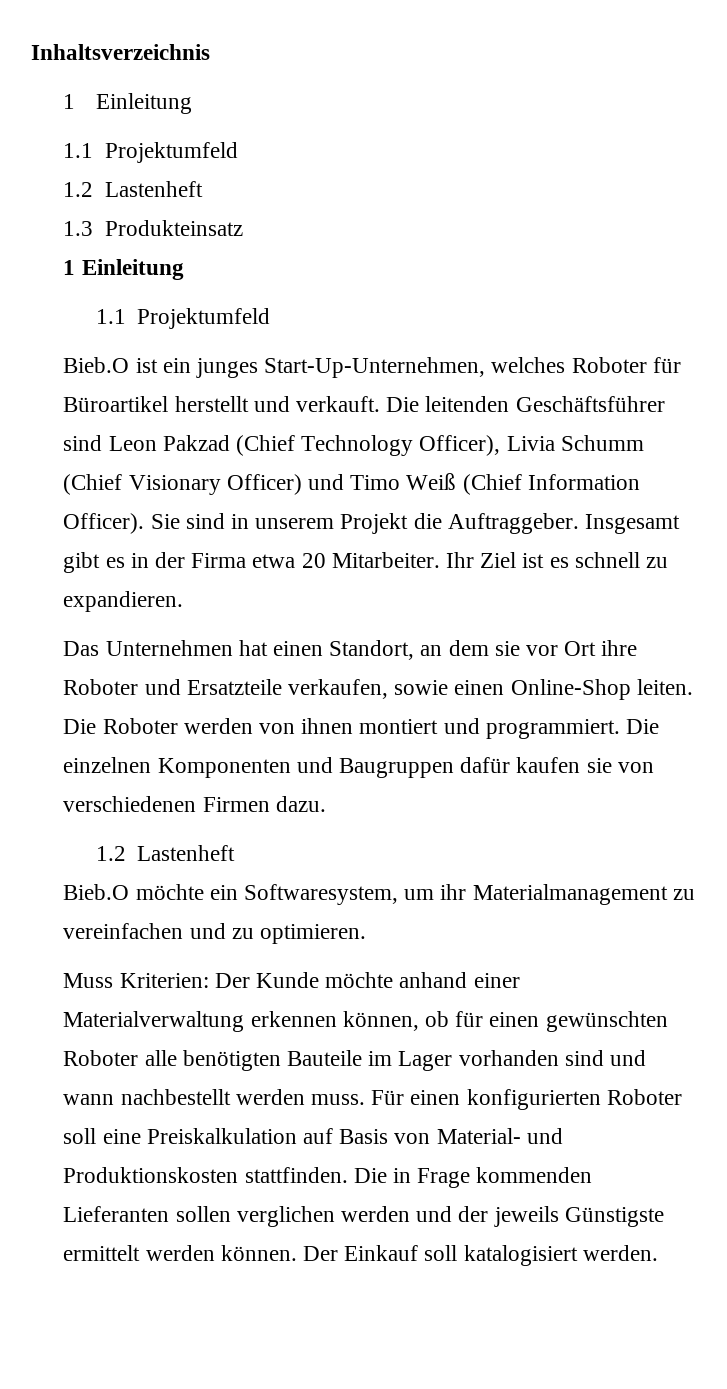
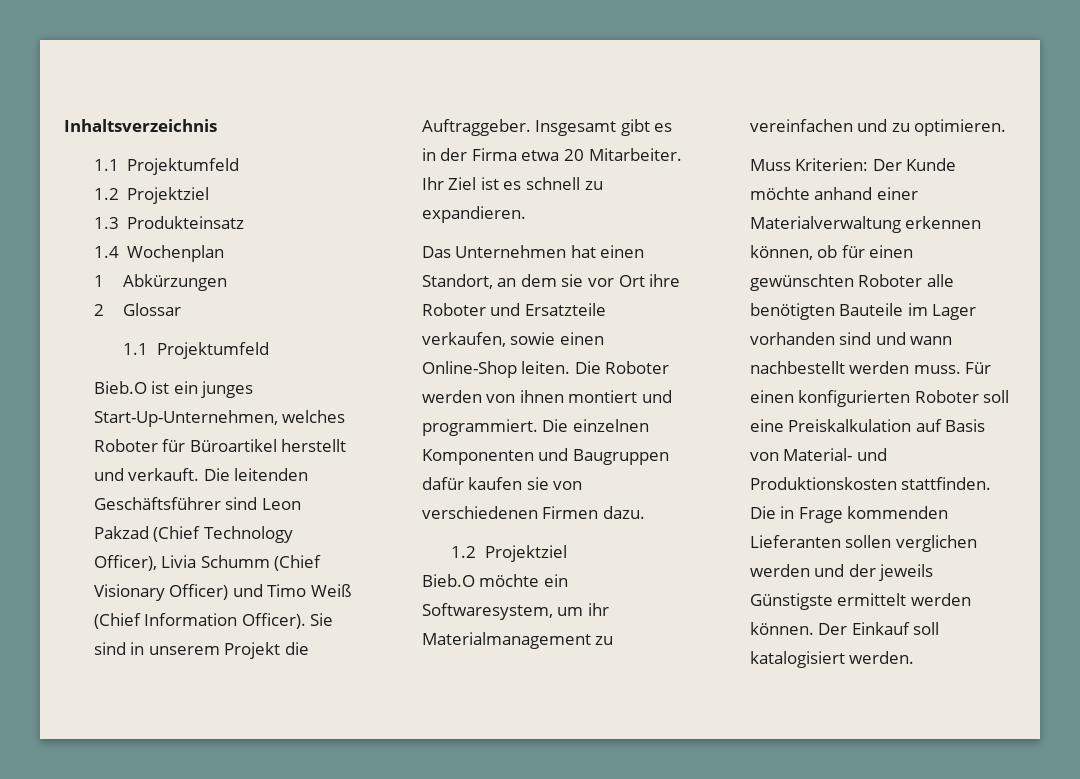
  Inhaltsverzeichnis
- 1 Einleitung
  1.1 Projektumfeld
- 1.2 Lastenheft
+ 1.2 Projektziel
  1.3 Produkteinsatz
- 1 Einleitung
+ 1.4 Wochenplan
+ 1 Abkürzungen
+ 2 Glossar
  Die einzelnen Komponenten und Baugruppen dafür kaufen sie von verschiedenen Firmen dazu.
- 1.2 Lastenheft
+ 1.2 Projektziel

